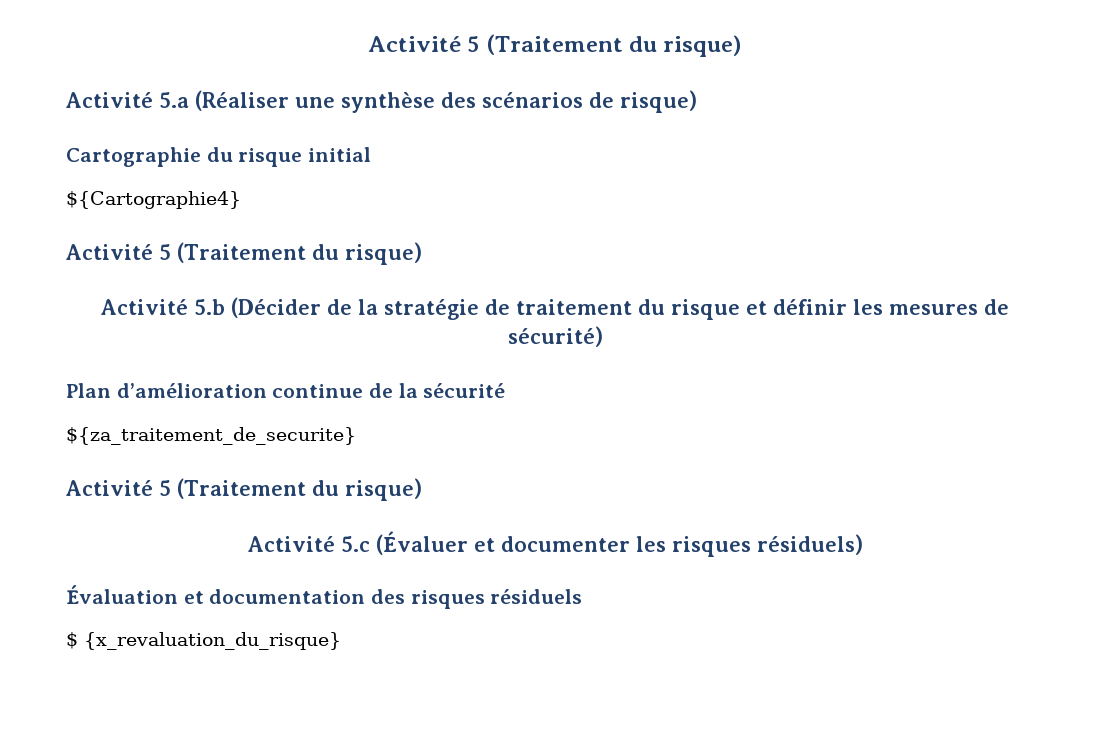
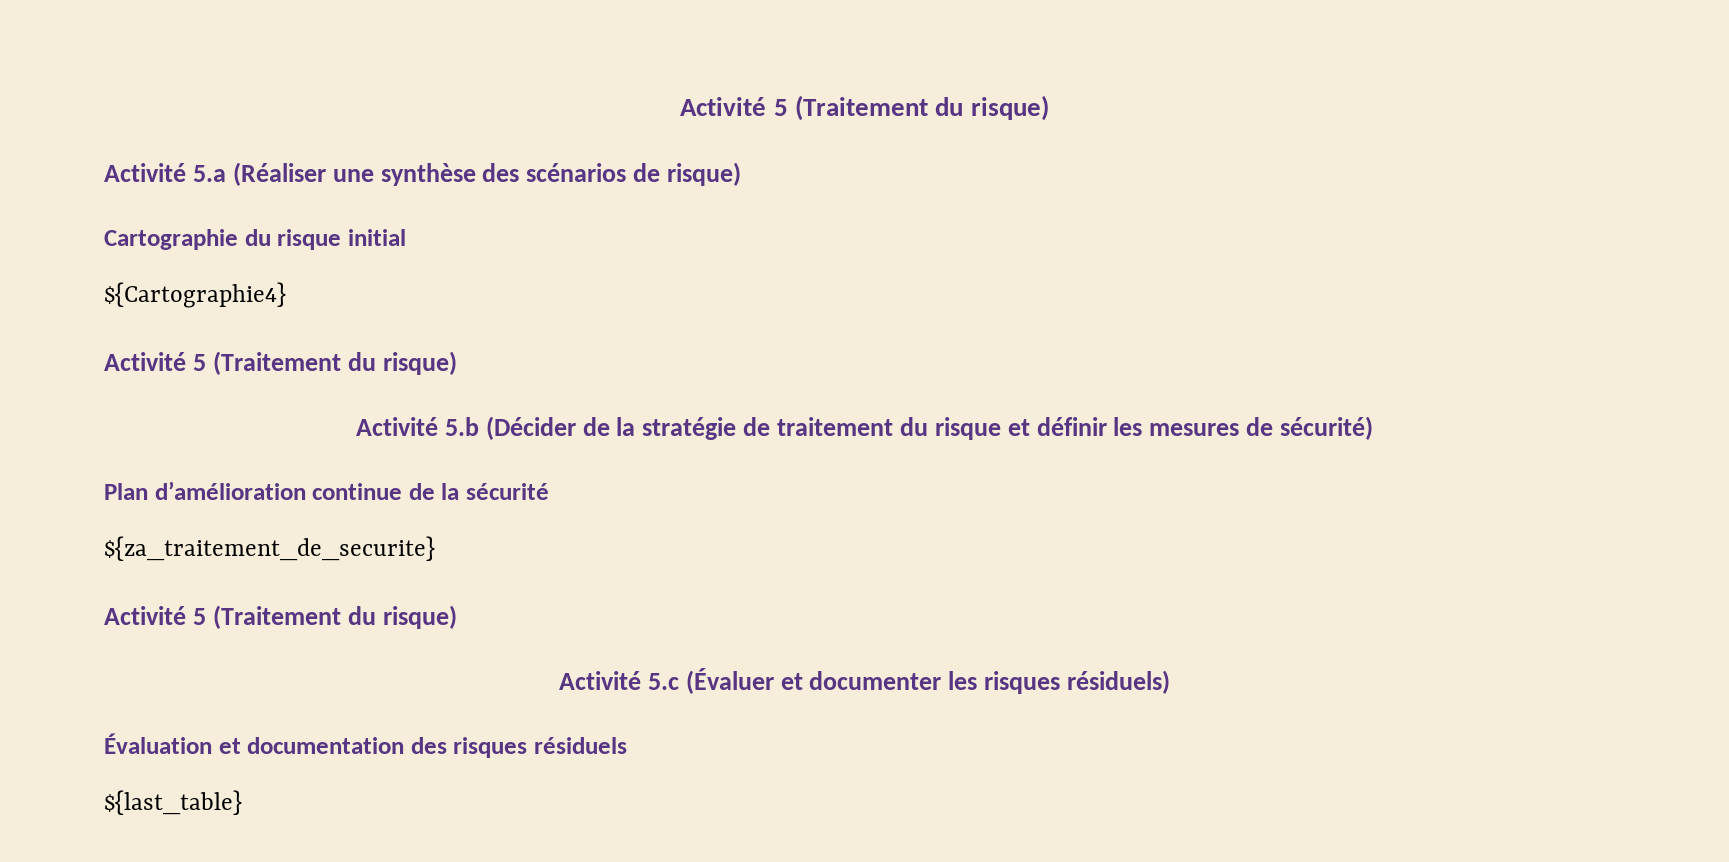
- $ {x_revaluation_du_risque}
+ ${last_table}

